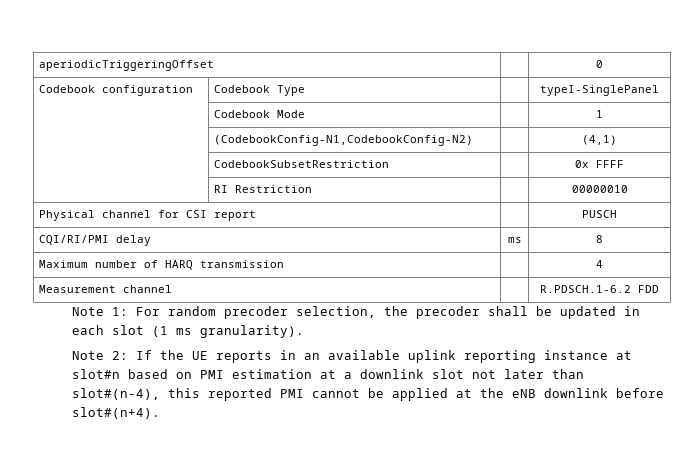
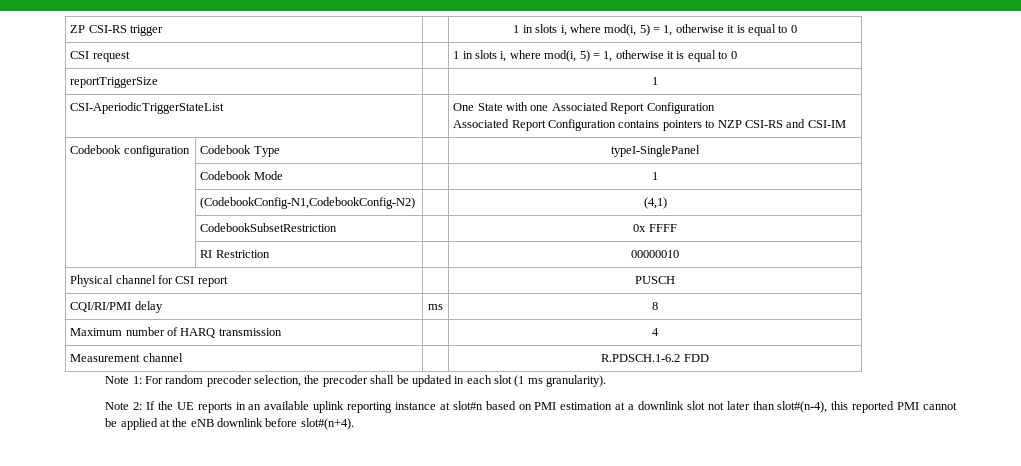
- aperiodicTriggeringOffset | | 0
+ ZP CSI-RS trigger | | 1 in slots i, where mod(i, 5) = 1, otherwise it is equal to 0
+ CSI request | | 1 in slots i, where mod(i, 5) = 1, otherwise it is equal to 0
+ reportTriggerSize | | 1
+ CSI-AperiodicTriggerStateList | | One State with one Associated Report Configuration
+ Associated Report Configuration contains pointers to NZP CSI-RS and CSI-IM

